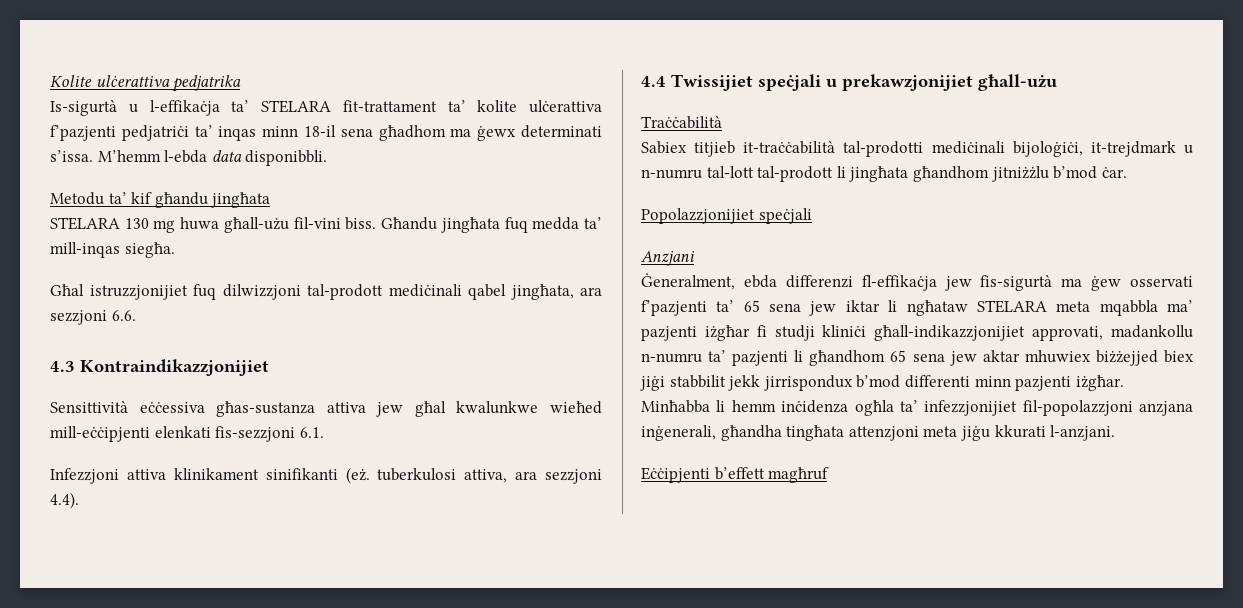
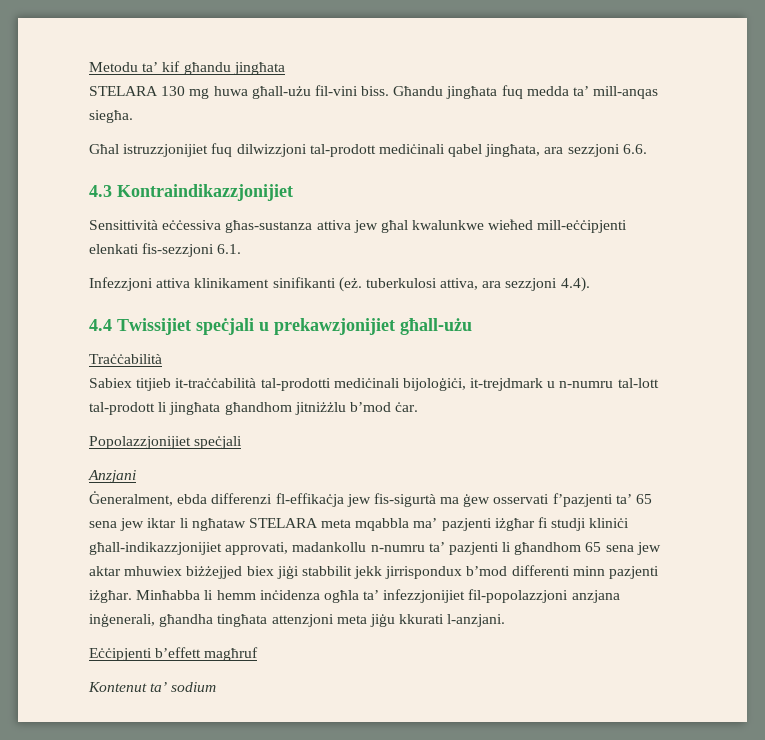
- Kolite ulċerattiva pedjatrika
- Is-sigurtà u l-effikaċja ta’ STELARA fit-trattament ta’ kolite ulċerattiva f’pazjenti pedjatriċi ta’ inqas minn 18-il sena għadhom ma ġewx determinati s’issa. M’hemm l-ebda data disponibbli.
- Għandu jingħata fuq medda ta’ mill-inqas siegħa.
+ Għandu jingħata fuq medda ta’ mill-anqas siegħa.
+ Kontenut ta’ sodium

